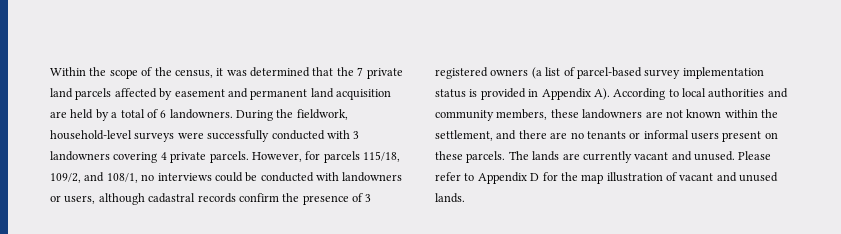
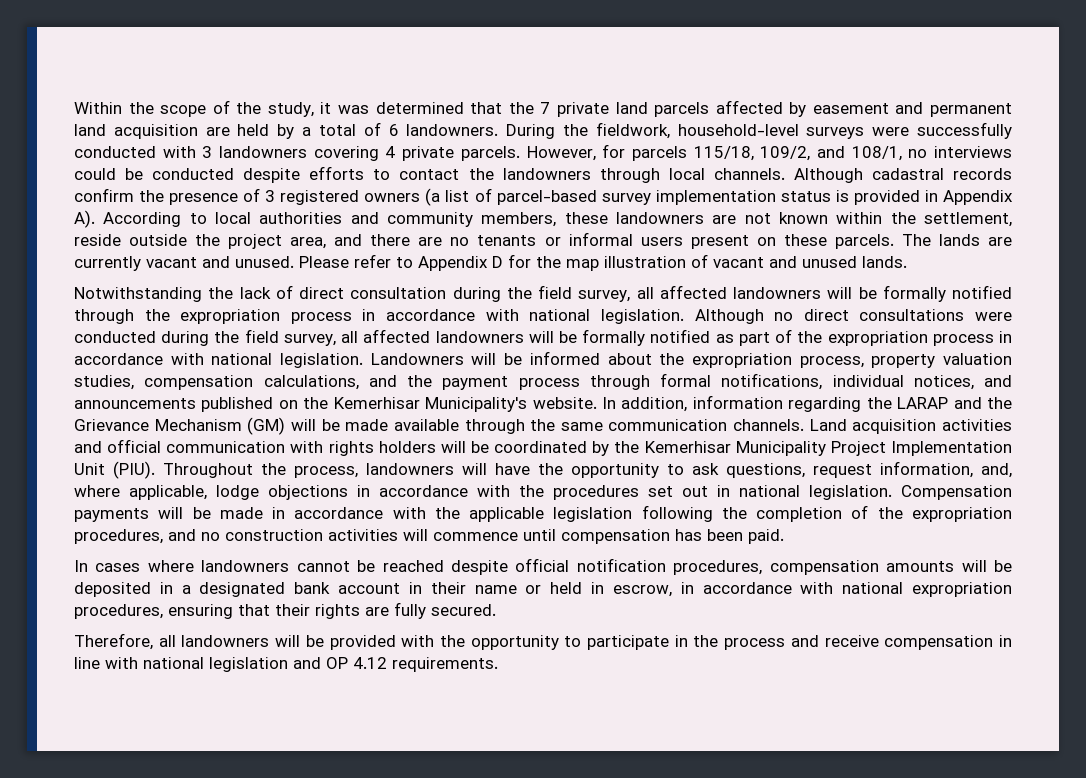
- Within the scope of the census, it was determined that the 7 private land parcels affected by easement and permanent land acquisition are held by a total of 6 landowners.
+ Within the scope of the study, it was determined that the 7 private land parcels affected by easement and permanent land acquisition are held by a total of 6 landowners.
- However, for parcels 115/18, 109/2, and 108/1, no interviews could be conducted with landowners or users, although cadastral records confirm the presence of 3 registered owners (a list of parcel-based survey implementation status is provided in Appendix A). According to local authorities and community members, these landowners are not known within the settlement, and there are no tenants or informal users present on these parcels.
+ However, for parcels 115/18, 109/2, and 108/1, no interviews could be conducted despite efforts to contact the landowners through local channels. Although cadastral records confirm the presence of 3 registered owners (a list of parcel-based survey implementation status is provided in Appendix A). According to local authorities and community members, these landowners are not known within the settlement, reside outside the project area, and there are no tenants or informal users present on these parcels.
+ Notwithstanding the lack of direct consultation during the field survey, all affected landowners will be formally notified through the expropriation process in accordance with national legislation. Although no direct consultations were conducted during the field survey, all affected landowners will be formally notified as part of the expropriation process in accordance with national legislation. Landowners will be informed about the expropriation process, property valuation studies, compensation calculations, and the payment process through formal notifications, individual notices, and announcements published on the Kemerhisar Municipality's website. In addition, information regarding the LARAP and the Grievance Mechanism (GM) will be made available through the same communication channels. Land acquisition activities and official communication with rights holders will be coordinated by the Kemerhisar Municipality Project Implementation Unit (PIU). Throughout the process, landowners will have the opportunity to ask questions, request information, and, where applicable, lodge objections in accordance with the procedures set out in national legislation. Compensation payments will be made in accordance with the applicable legislation following the completion of the expropriation procedures, and no construction activities will commence until compensation has been paid.
+ In cases where landowners cannot be reached despite official notification procedures, compensation amounts will be deposited in a designated bank account in their name or held in escrow, in accordance with national expropriation procedures, ensuring that their rights are fully secured.
+ Therefore, all landowners will be provided with the opportunity to participate in the process and receive compensation in line with national legislation and OP 4.12 requirements.

